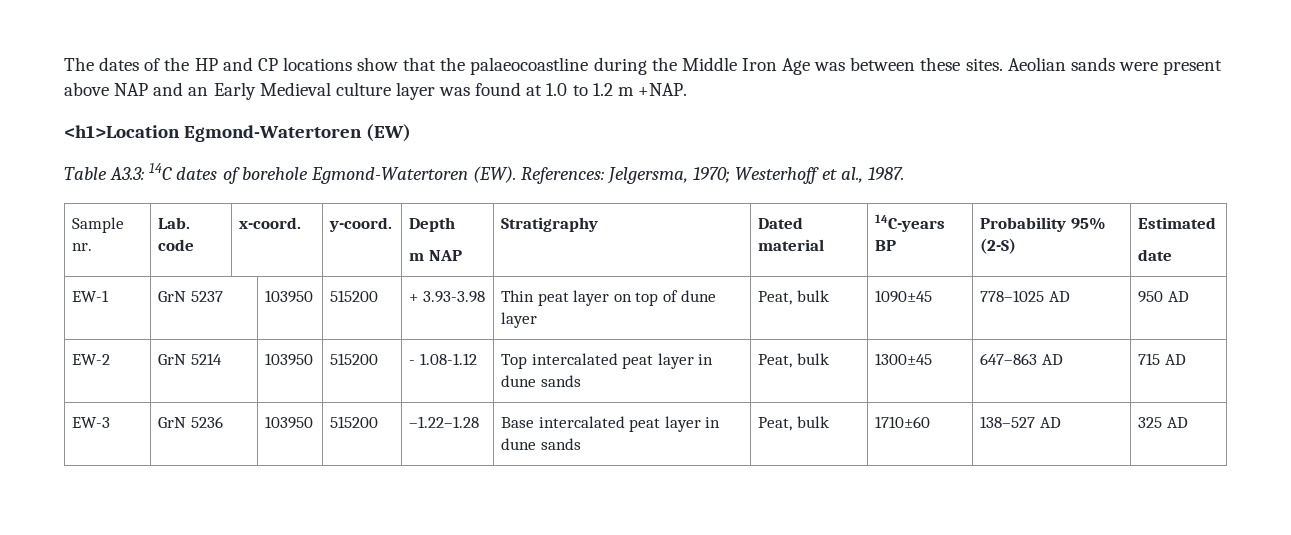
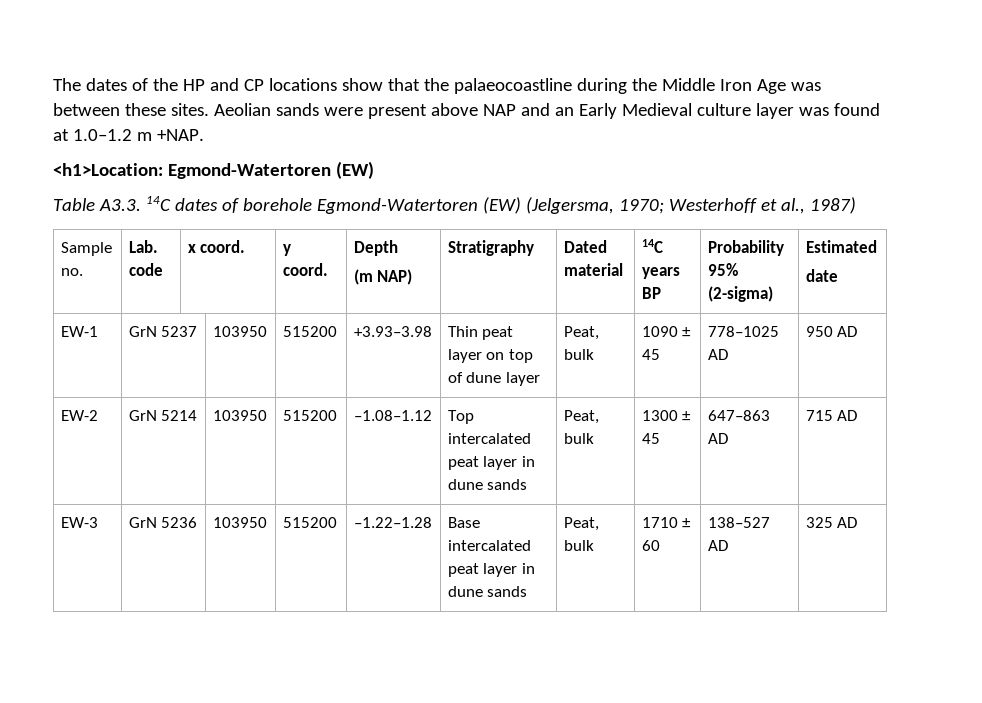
- Aeolian sands were present above NAP and an Early Medieval culture layer was found at 1.0 to 1.2 m +NAP.
+ Aeolian sands were present above NAP and an Early Medieval culture layer was found at 1.0–1.2 m +NAP.
- <h1>Location Egmond-Watertoren (EW)
+ <h1>Location: Egmond-Watertoren (EW)
- Table A3.3: 14C dates of borehole Egmond-Watertoren (EW). References: Jelgersma, 1970; Westerhoff et al., 1987.
+ Table A3.3. 14C dates of borehole Egmond-Watertoren (EW) (Jelgersma, 1970; Westerhoff et al., 1987)
- Sample nr. | Lab. code | x-coord. | y-coord. | Depth
- m NAP | Stratigraphy | Dated material | 14C-years BP | Probability 95% (2-S) | Estimated
+ Sample no. | Lab. code | x coord. | y coord. | Depth
+ (m NAP) | Stratigraphy | Dated material | 14C years BP | Probability 95% (2-sigma) | Estimated
- EW-1 | GrN 5237 | 103950 | 515200 | + 3.93-3.98 | Thin peat layer on top of dune layer | Peat, bulk | 1090±45 | 778–1025 AD | 950 AD
+ EW-1 | GrN 5237 | 103950 | 515200 | +3.93–3.98 | Thin peat layer on top of dune layer | Peat, bulk | 1090 ± 45 | 778–1025 AD | 950 AD
- EW-2 | GrN 5214 | 103950 | 515200 | - 1.08-1.12 | Top intercalated peat layer in dune sands | Peat, bulk | 1300±45 | 647–863 AD | 715 AD
+ EW-2 | GrN 5214 | 103950 | 515200 | –1.08–1.12 | Top intercalated peat layer in dune sands | Peat, bulk | 1300 ± 45 | 647–863 AD | 715 AD
- EW-3 | GrN 5236 | 103950 | 515200 | –1.22–1.28 | Base intercalated peat layer in dune sands | Peat, bulk | 1710±60 | 138–527 AD | 325 AD
+ EW-3 | GrN 5236 | 103950 | 515200 | –1.22–1.28 | Base intercalated peat layer in dune sands | Peat, bulk | 1710 ± 60 | 138–527 AD | 325 AD

